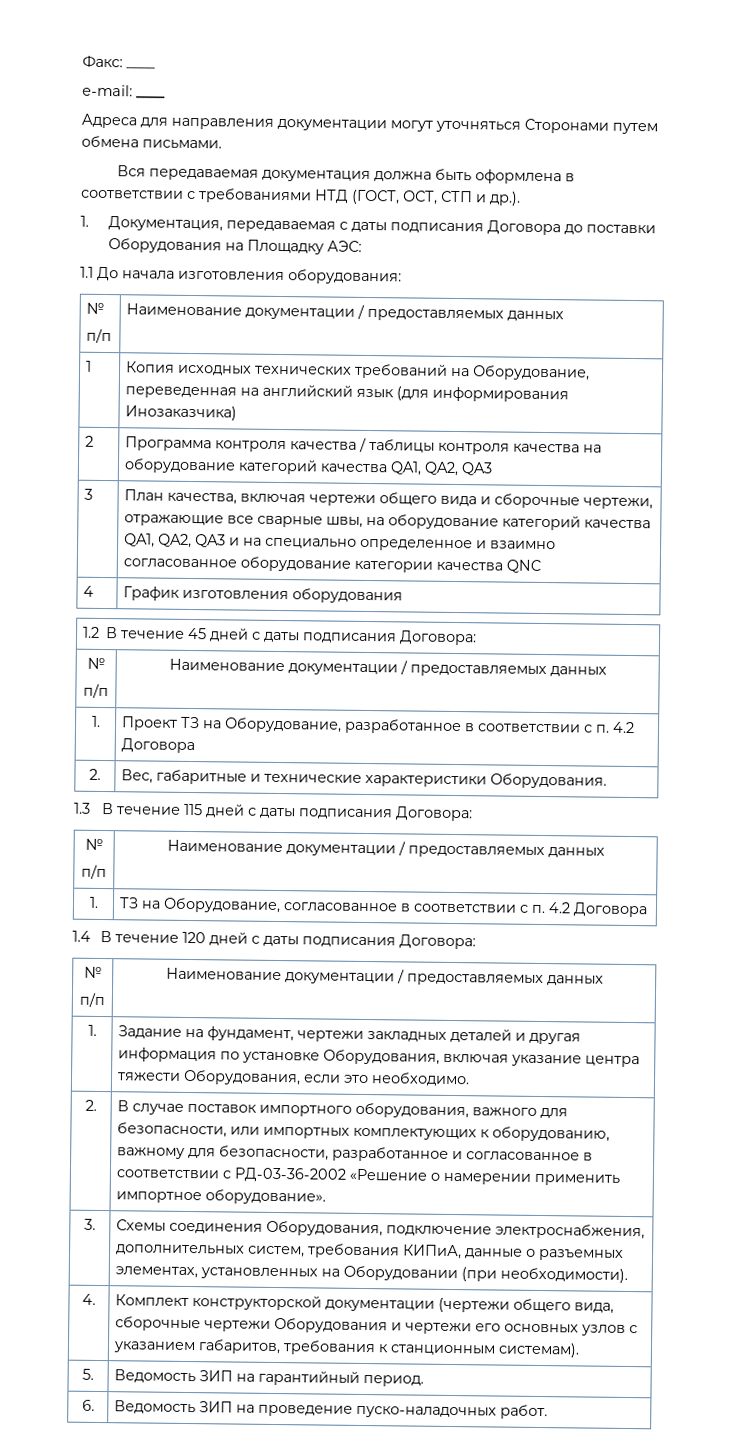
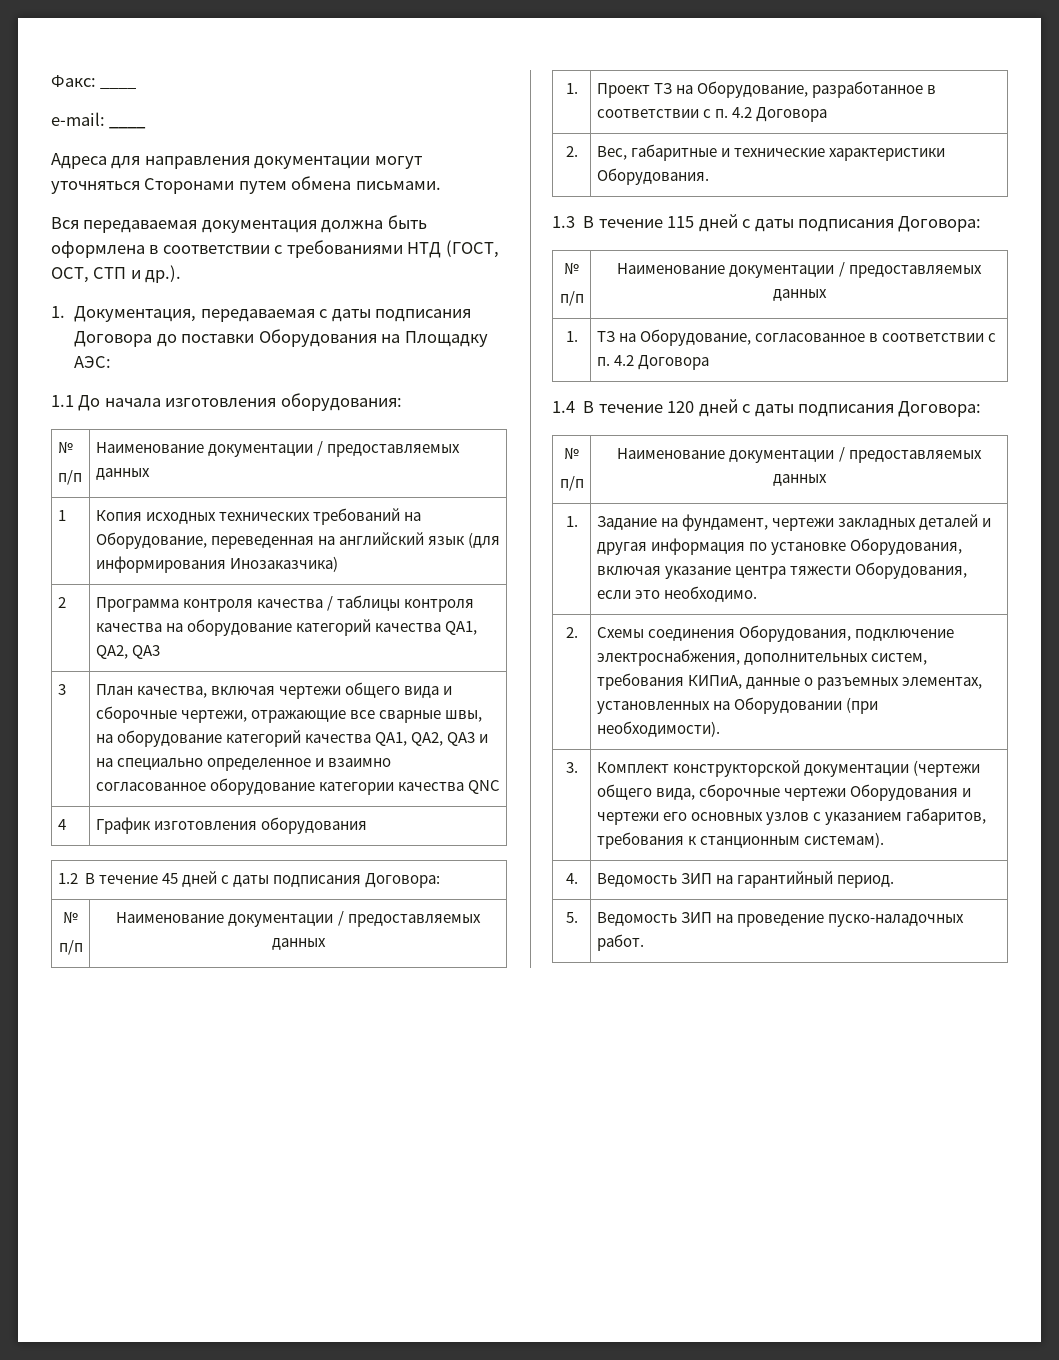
- 2. | В случае поставок импортного оборудования, важного для безопасности, или импортных комплектующих к оборудованию, важному для безопасности, разработанное и согласованное в соответствии с РД-03-36-2002 «Решение о намерении применить импортное оборудование».
- 3. | Схемы соединения Оборудования, подключение электроснабжения, дополнительных систем, требования КИПиА, данные о разъемных элементах, установленных на Оборудовании (при необходимости).
+ 2. | Схемы соединения Оборудования, подключение электроснабжения, дополнительных систем, требования КИПиА, данные о разъемных элементах, установленных на Оборудовании (при необходимости).
- 4. | Комплект конструкторской документации (чертежи общего вида, сборочные чертежи Оборудования и чертежи его основных узлов с указанием габаритов, требования к станционным системам).
+ 3. | Комплект конструкторской документации (чертежи общего вида, сборочные чертежи Оборудования и чертежи его основных узлов с указанием габаритов, требования к станционным системам).
- 5. | Ведомость ЗИП на гарантийный период.
+ 4. | Ведомость ЗИП на гарантийный период.
- 6. | Ведомость ЗИП на проведение пуско-наладочных работ.
+ 5. | Ведомость ЗИП на проведение пуско-наладочных работ.

